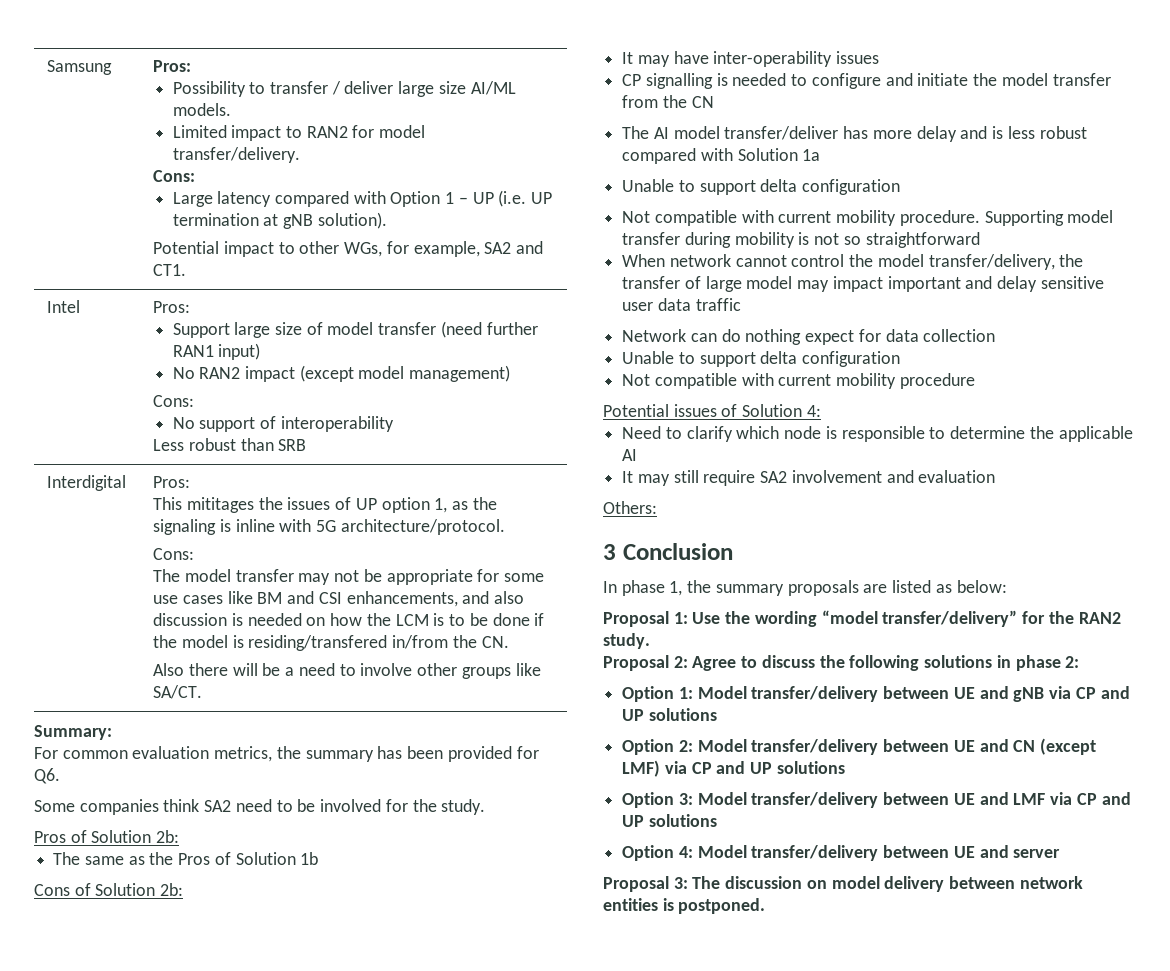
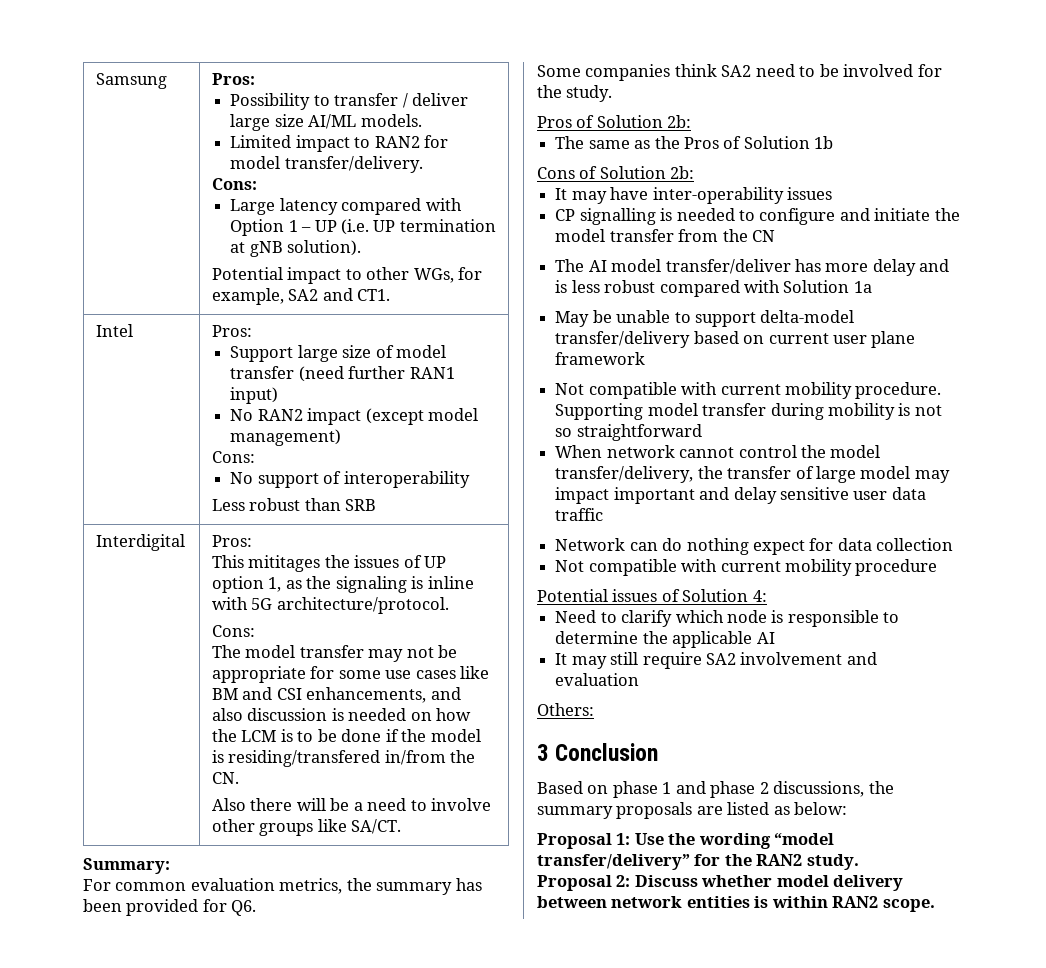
  The AI model transfer/deliver has more delay and is less robust compared with Solution 1a
- Unable to support delta configuration
+ May be unable to support delta-model transfer/delivery based on current user plane framework
  Network can do nothing expect for data collection
- Unable to support delta configuration
- In phase 1, the summary proposals are listed as below:
+ Based on phase 1 and phase 2 discussions, the summary proposals are listed as below:
- Proposal 2: Agree to discuss the following solutions in phase 2:
- Option 1: Model transfer/delivery between UE and gNB via CP and UP solutions
- Option 2: Model transfer/delivery between UE and CN (except LMF) via CP and UP solutions
- Option 3: Model transfer/delivery between UE and LMF via CP and UP solutions
- Option 4: Model transfer/delivery between UE and server
- Proposal 3: The discussion on model delivery between network entities is postponed.
+ Proposal 2: Discuss whether model delivery between network entities is within RAN2 scope.

